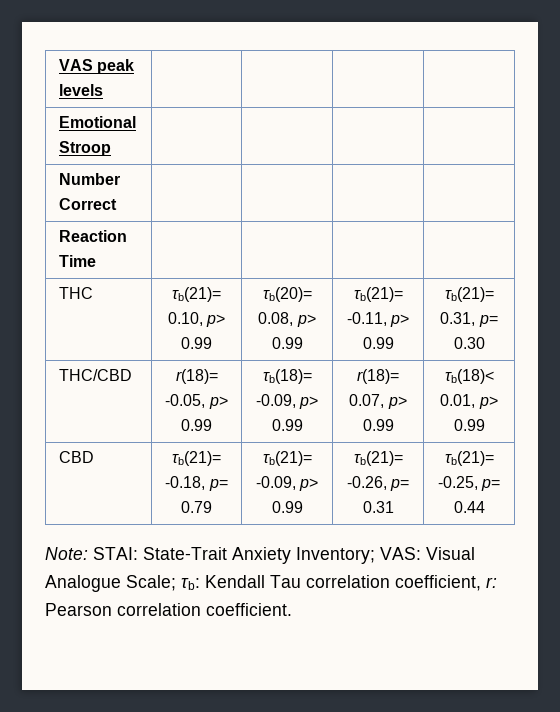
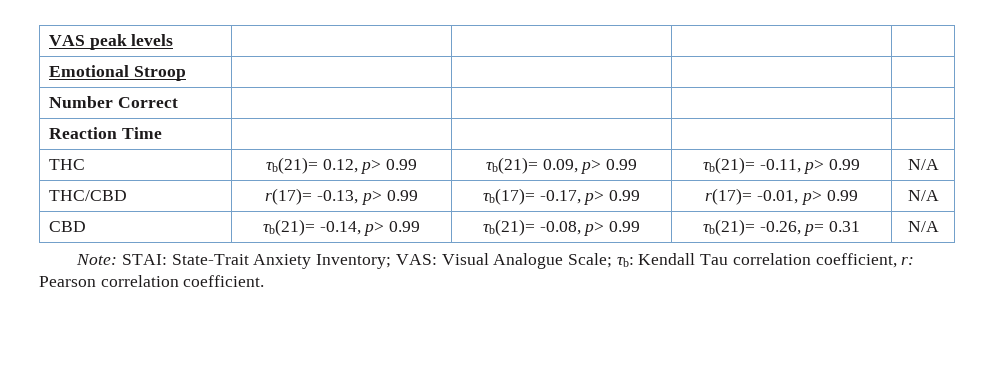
- THC | τb(21)= 0.10, p> 0.99 | τb(20)= 0.08, p> 0.99 | τb(21)= -0.11, p> 0.99 | τb(21)= 0.31, p= 0.30
+ THC | τb(21)= 0.12, p> 0.99 | τb(21)= 0.09, p> 0.99 | τb(21)= -0.11, p> 0.99 | N/A
- THC/CBD | r(18)= -0.05, p> 0.99 | τb(18)= -0.09, p> 0.99 | r(18)= 0.07, p> 0.99 | τb(18)< 0.01, p> 0.99
+ THC/CBD | r(17)= -0.13, p> 0.99 | τb(17)= -0.17, p> 0.99 | r(17)= -0.01, p> 0.99 | N/A
- CBD | τb(21)= -0.18, p= 0.79 | τb(21)= -0.09, p> 0.99 | τb(21)= -0.26, p= 0.31 | τb(21)= -0.25, p= 0.44
+ CBD | τb(21)= -0.14, p> 0.99 | τb(21)= -0.08, p> 0.99 | τb(21)= -0.26, p= 0.31 | N/A

